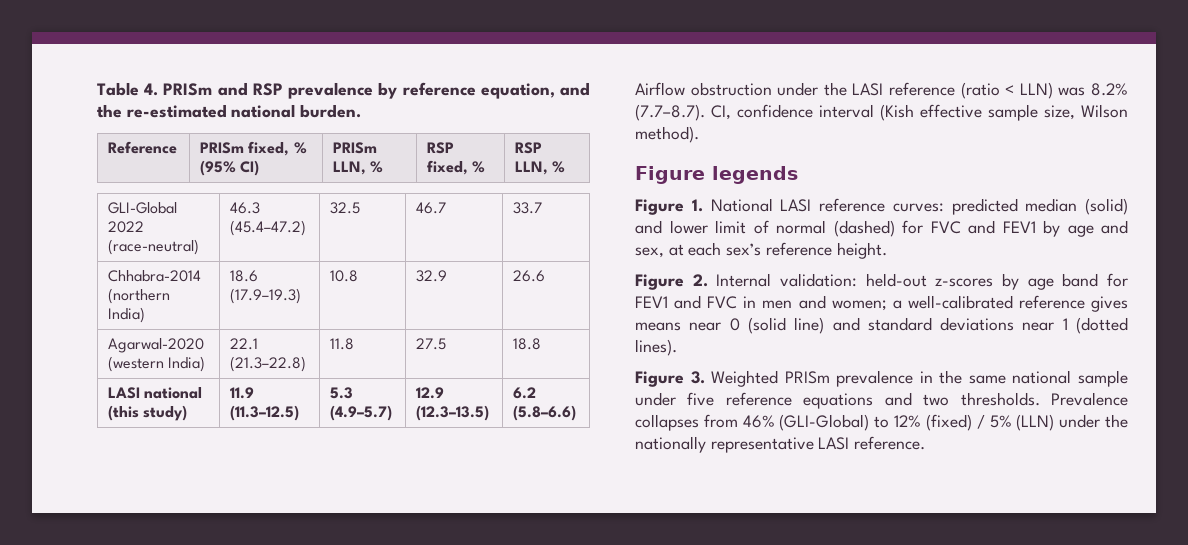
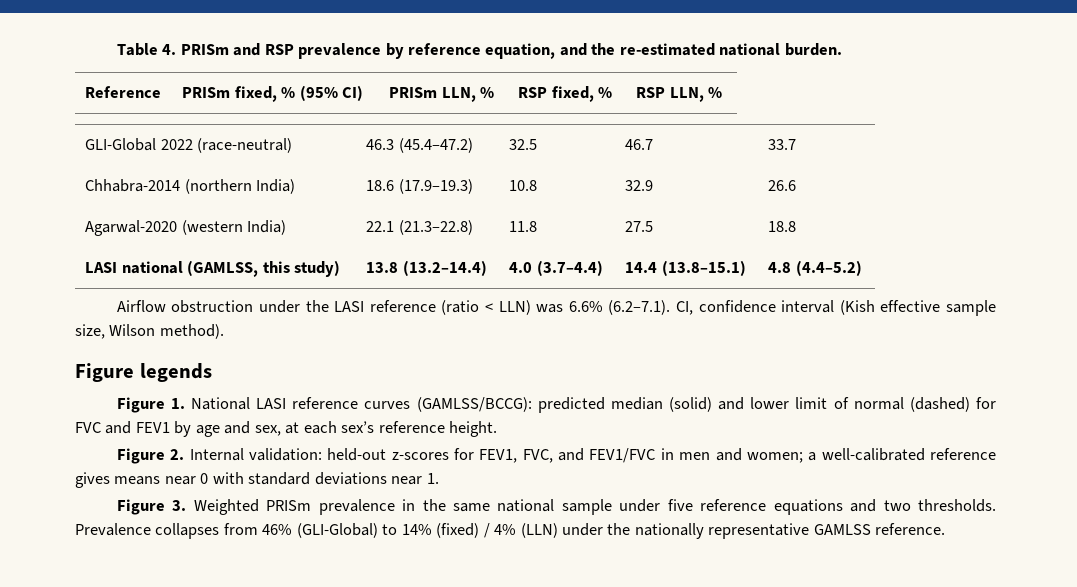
- LASI national (this study) | 11.9 (11.3–12.5) | 5.3 (4.9–5.7) | 12.9 (12.3–13.5) | 6.2 (5.8–6.6)
+ LASI national (GAMLSS, this study) | 13.8 (13.2–14.4) | 4.0 (3.7–4.4) | 14.4 (13.8–15.1) | 4.8 (4.4–5.2)
- Airflow obstruction under the LASI reference (ratio < LLN) was 8.2% (7.7–8.7). CI, confidence interval (Kish effective sample size, Wilson method).
+ Airflow obstruction under the LASI reference (ratio < LLN) was 6.6% (6.2–7.1). CI, confidence interval (Kish effective sample size, Wilson method).
- Figure 1. National LASI reference curves: predicted median (solid) and lower limit of normal (dashed) for FVC and FEV1 by age and sex, at each sex’s reference height.
+ Figure 1. National LASI reference curves (GAMLSS/BCCG): predicted median (solid) and lower limit of normal (dashed) for FVC and FEV1 by age and sex, at each sex’s reference height.
- Figure 2. Internal validation: held-out z-scores by age band for FEV1 and FVC in men and women; a well-calibrated reference gives means near 0 (solid line) and standard deviations near 1 (dotted lines).
+ Figure 2. Internal validation: held-out z-scores for FEV1, FVC, and FEV1/FVC in men and women; a well-calibrated reference gives means near 0 with standard deviations near 1.
- Prevalence collapses from 46% (GLI-Global) to 12% (fixed) / 5% (LLN) under the nationally representative LASI reference.
+ Prevalence collapses from 46% (GLI-Global) to 14% (fixed) / 4% (LLN) under the nationally representative GAMLSS reference.

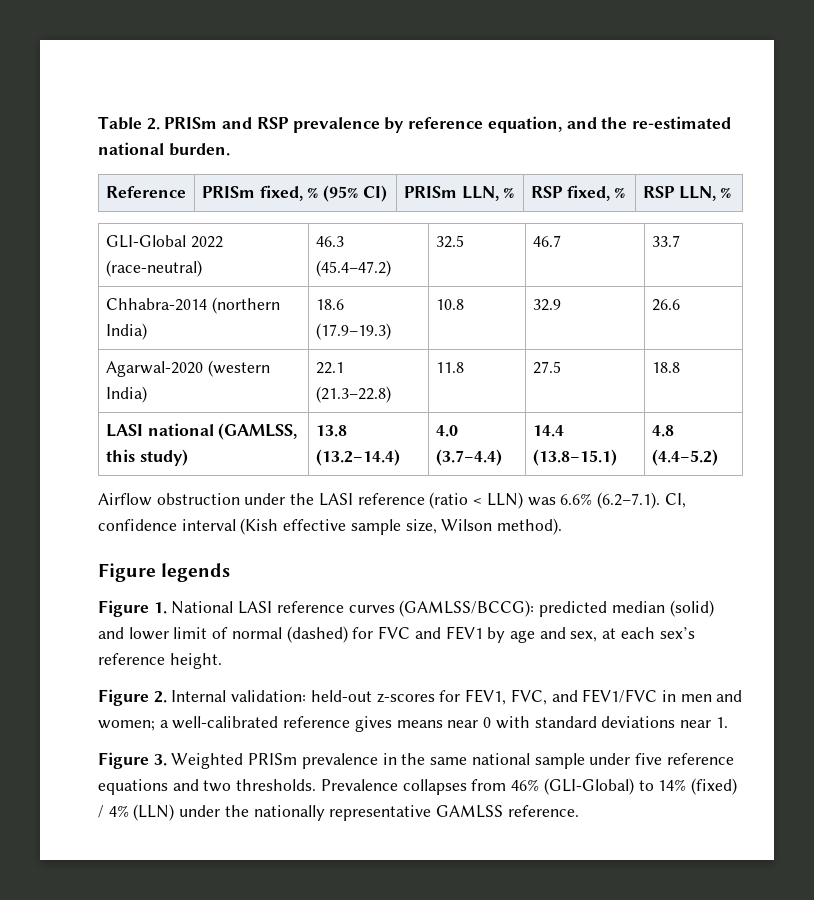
- Table 4. PRISm and RSP prevalence by reference equation, and the re-estimated national burden.
+ Table 2. PRISm and RSP prevalence by reference equation, and the re-estimated national burden.

